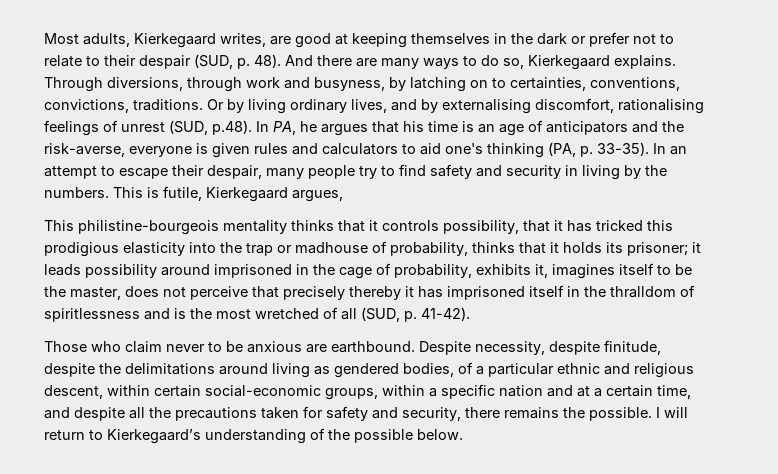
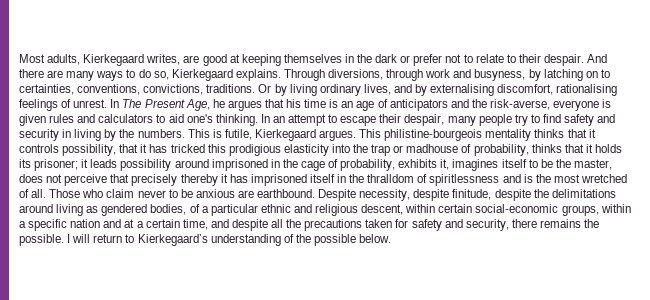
- Most adults, Kierkegaard writes, are good at keeping themselves in the dark or prefer not to relate to their despair (SUD, p. 48).
+ Most adults, Kierkegaard writes, are good at keeping themselves in the dark or prefer not to relate to their despair.
- Or by living ordinary lives, and by externalising discomfort, rationalising feelings of unrest (SUD, p.48). In PA, he argues that his time is an age of anticipators and the risk-averse, everyone is given rules and calculators to aid one's thinking (PA, p. 33-35).
+ Or by living ordinary lives, and by externalising discomfort, rationalising feelings of unrest. In The Present Age, he argues that his time is an age of anticipators and the risk-averse, everyone is given rules and calculators to aid one's thinking.
- This is futile, Kierkegaard argues,
- This philistine-bourgeois mentality thinks that it controls possibility, that it has tricked this prodigious elasticity into the trap or madhouse of probability, thinks that it holds its prisoner;
+ This is futile, Kierkegaard argues. This philistine-bourgeois mentality thinks that it controls possibility, that it has tricked this prodigious elasticity into the trap or madhouse of probability, thinks that it holds its prisoner;
- it leads possibility around imprisoned in the cage of probability, exhibits it, imagines itself to be the master, does not perceive that precisely thereby it has imprisoned itself in the thralldom of spiritlessness and is the most wretched of all (SUD, p. 41-42).
- Those who claim never to be anxious are earthbound.
+ it leads possibility around imprisoned in the cage of probability, exhibits it, imagines itself to be the master, does not perceive that precisely thereby it has imprisoned itself in the thralldom of spiritlessness and is the most wretched of all. Those who claim never to be anxious are earthbound.

